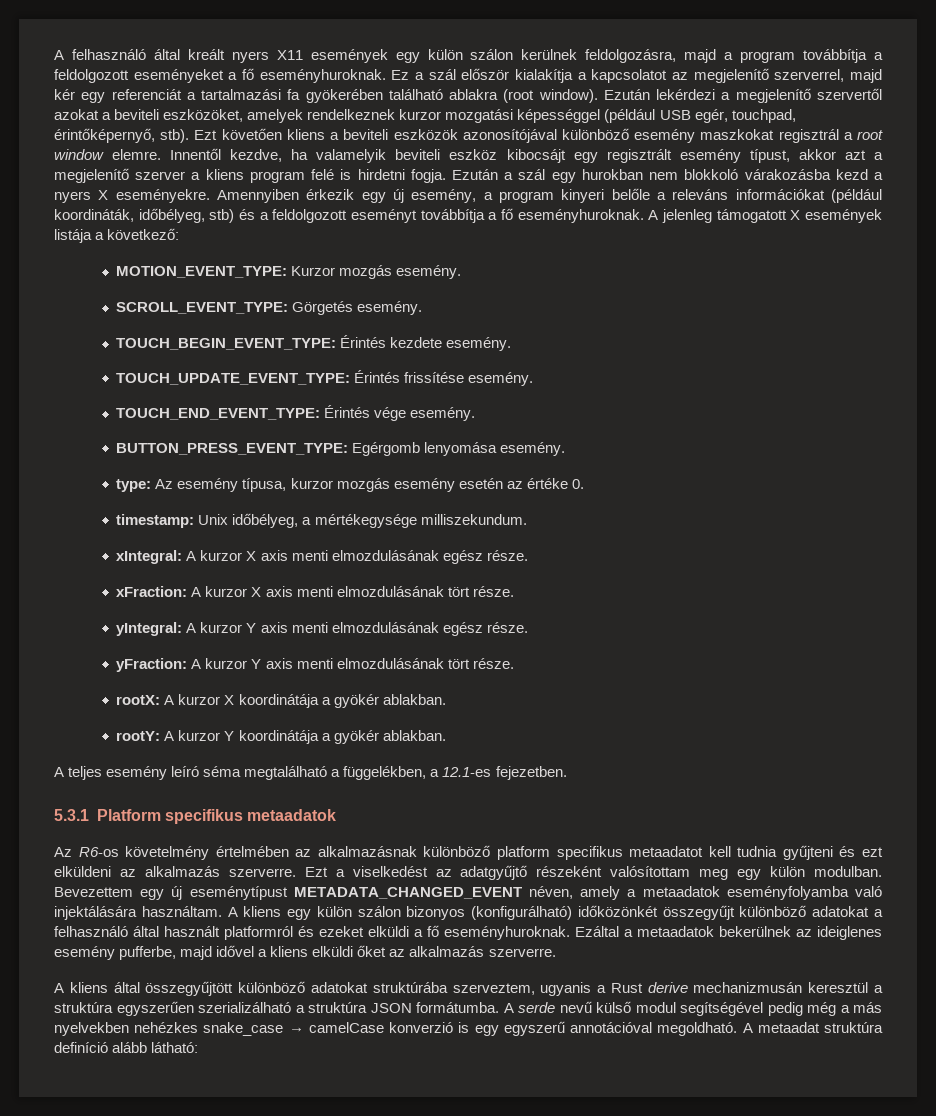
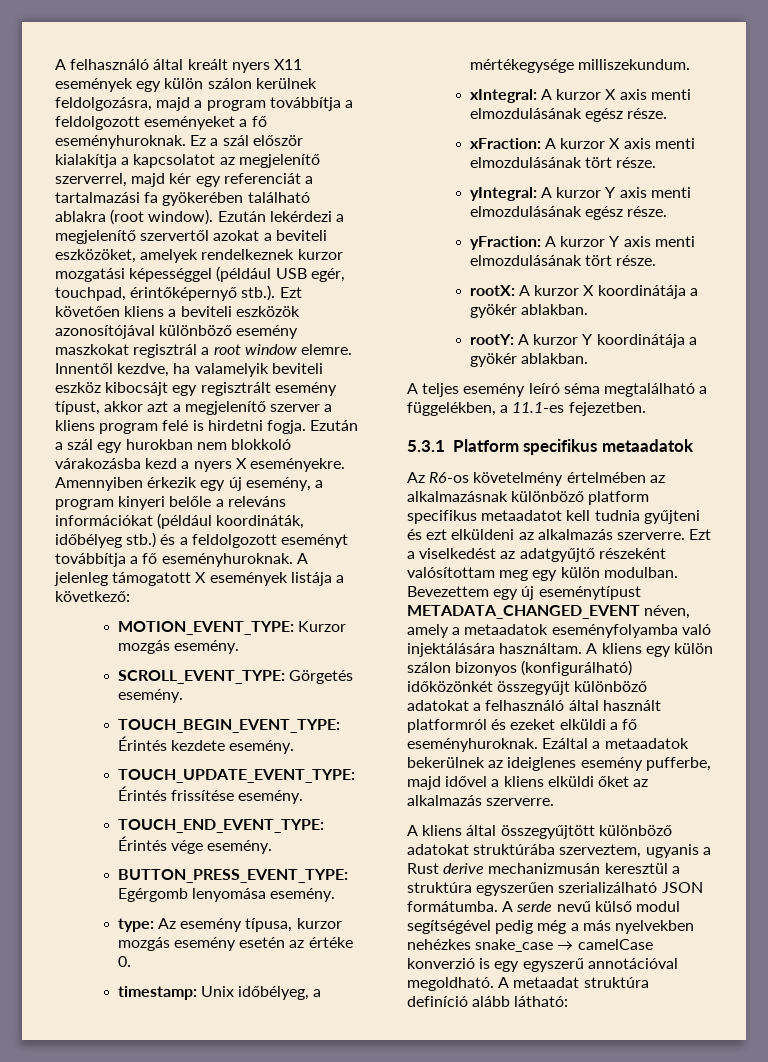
- Ezután lekérdezi a megjelenítő szervertől azokat a beviteli eszközöket, amelyek rendelkeznek kurzor mozgatási képességgel (például USB egér, touchpad, érintőképernyő, stb). Ezt követően kliens a beviteli eszközök azonosítójával különböző esemény maszkokat regisztrál a root window elemre.
+ Ezután lekérdezi a megjelenítő szervertől azokat a beviteli eszközöket, amelyek rendelkeznek kurzor mozgatási képességgel (például USB egér, touchpad, érintőképernyő stb.). Ezt követően kliens a beviteli eszközök azonosítójával különböző esemény maszkokat regisztrál a root window elemre.
- Amennyiben érkezik egy új esemény, a program kinyeri belőle a releváns információkat (például koordináták, időbélyeg, stb) és a feldolgozott eseményt továbbítja a fő eseményhuroknak.
+ Amennyiben érkezik egy új esemény, a program kinyeri belőle a releváns információkat (például koordináták, időbélyeg stb.) és a feldolgozott eseményt továbbítja a fő eseményhuroknak.
- A teljes esemény leíró séma megtalálható a függelékben, a 12.1-es fejezetben.
+ A teljes esemény leíró séma megtalálható a függelékben, a 11.1-es fejezetben.
- A kliens által összegyűjtött különböző adatokat struktúrába szerveztem, ugyanis a Rust derive mechanizmusán keresztül a struktúra egyszerűen szerializálható a struktúra JSON formátumba.
+ A kliens által összegyűjtött különböző adatokat struktúrába szerveztem, ugyanis a Rust derive mechanizmusán keresztül a struktúra egyszerűen szerializálható JSON formátumba.

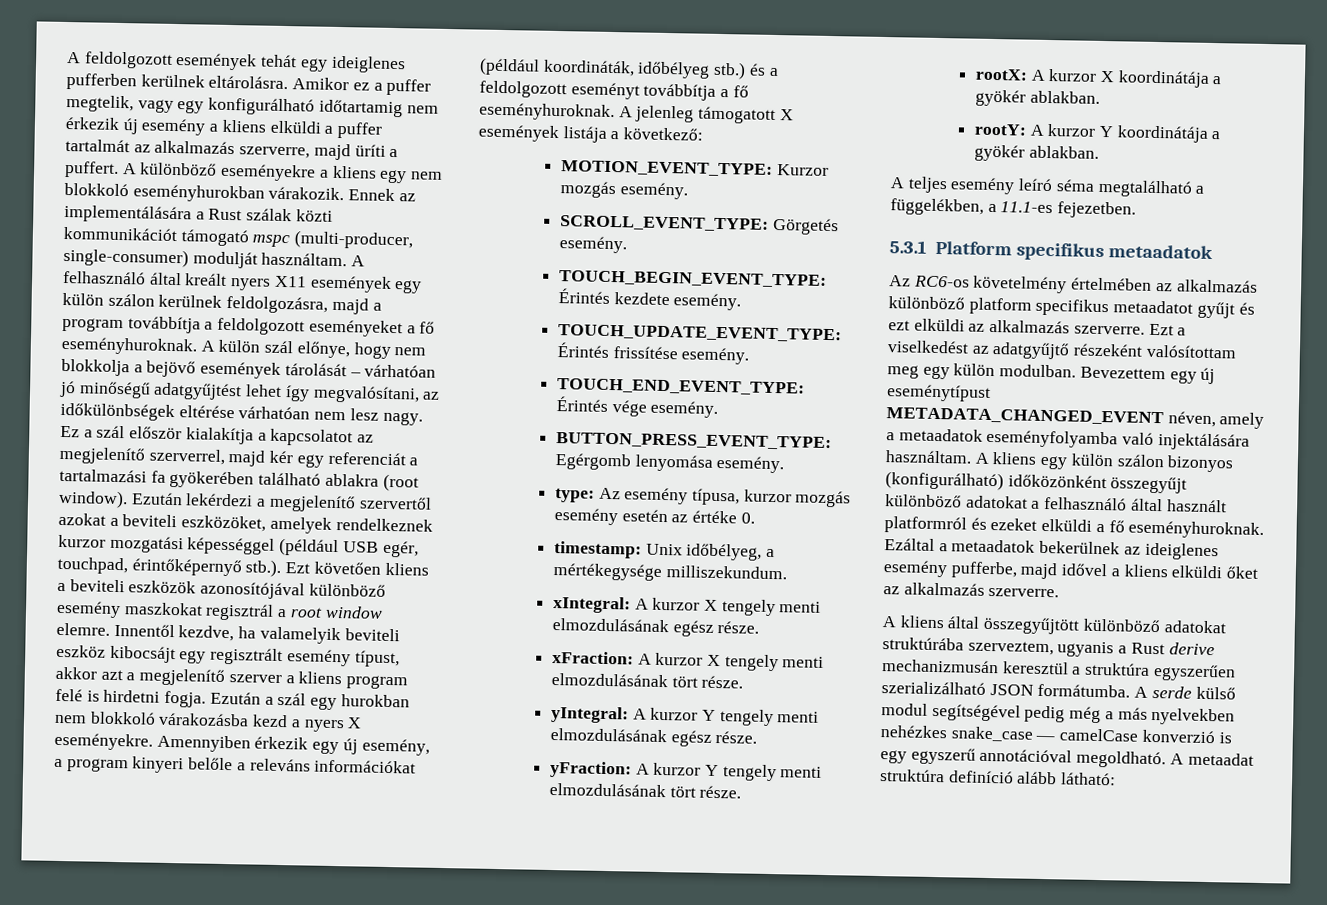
- A felhasználó által kreált nyers X11 események egy külön szálon kerülnek feldolgozásra, majd a program továbbítja a feldolgozott eseményeket a fő eseményhuroknak.
+ A feldolgozott események tehát egy ideiglenes pufferben kerülnek eltárolásra. Amikor ez a puffer megtelik, vagy egy konfigurálható időtartamig nem érkezik új esemény a kliens elküldi a puffer tartalmát az alkalmazás szerverre, majd üríti a puffert. A különböző eseményekre a kliens egy nem blokkoló eseményhurokban várakozik. Ennek az implementálására a Rust szálak közti kommunikációt támogató mspc (multi-producer, single-consumer) modulját használtam. A felhasználó által kreált nyers X11 események egy külön szálon kerülnek feldolgozásra, majd a program továbbítja a feldolgozott eseményeket a fő eseményhuroknak.
+ A külön szál előnye, hogy nem blokkolja a bejövő események tárolását – várhatóan jó minőségű adatgyűjtést lehet így megvalósítani, az időkülönbségek eltérése várhatóan nem lesz nagy.
- xIntegral: A kurzor X axis menti elmozdulásának egész része.
+ xIntegral: A kurzor X tengely menti elmozdulásának egész része.
- xFraction: A kurzor X axis menti elmozdulásának tört része.
+ xFraction: A kurzor X tengely menti elmozdulásának tört része.
- yIntegral: A kurzor Y axis menti elmozdulásának egész része.
+ yIntegral: A kurzor Y tengely menti elmozdulásának egész része.
- yFraction: A kurzor Y axis menti elmozdulásának tört része.
+ yFraction: A kurzor Y tengely menti elmozdulásának tört része.
- Az R6-os követelmény értelmében az alkalmazásnak különböző platform specifikus metaadatot kell tudnia gyűjteni és ezt elküldeni az alkalmazás szerverre.
+ Az RC6-os követelmény értelmében az alkalmazás különböző platform specifikus metaadatot gyűjt és ezt elküldi az alkalmazás szerverre.
- A kliens egy külön szálon bizonyos (konfigurálható) időközönkét összegyűjt különböző adatokat a felhasználó által használt platformról és ezeket elküldi a fő eseményhuroknak.
+ A kliens egy külön szálon bizonyos (konfigurálható) időközönként összegyűjt különböző adatokat a felhasználó által használt platformról és ezeket elküldi a fő eseményhuroknak.
- A serde nevű külső modul segítségével pedig még a más nyelvekben nehézkes snake_case → camelCase konverzió is egy egyszerű annotációval megoldható.
+ A serde külső modul segítségével pedig még a más nyelvekben nehézkes snake_case — camelCase konverzió is egy egyszerű annotációval megoldható.

